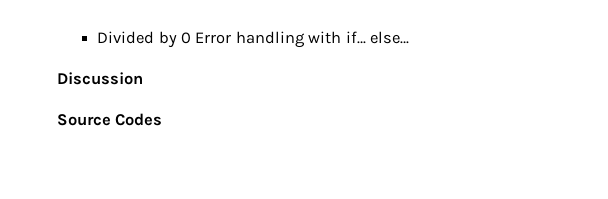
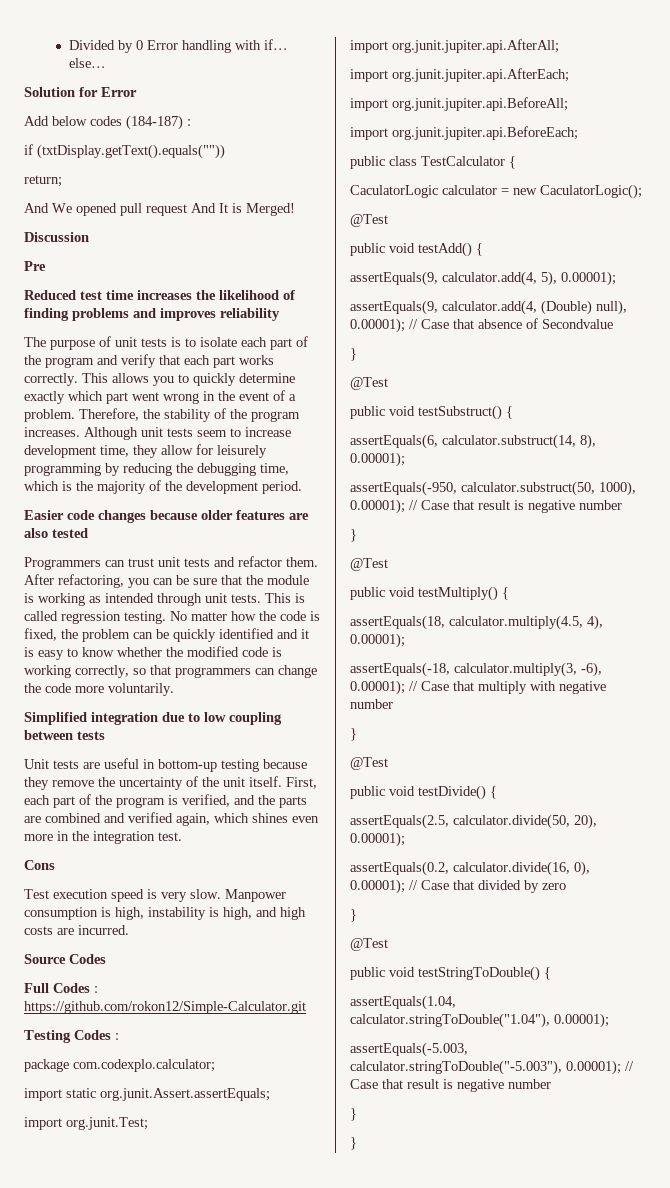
+ Solution for Error
+ Add below codes (184-187) :
+ if (txtDisplay.getText().equals(""))
+ return;
+ And We opened pull request And It is Merged!
  Discussion
+ Pre
+ Reduced test time increases the likelihood of finding problems and improves reliability
+ The purpose of unit tests is to isolate each part of the program and verify that each part works correctly. This allows you to quickly determine exactly which part went wrong in the event of a problem. Therefore, the stability of the program increases. Although unit tests seem to increase development time, they allow for leisurely programming by reducing the debugging time, which is the majority of the development period.
+ Easier code changes because older features are also tested
+ Programmers can trust unit tests and refactor them. After refactoring, you can be sure that the module is working as intended through unit tests. This is called regression testing. No matter how the code is fixed, the problem can be quickly identified and it is easy to know whether the modified code is working correctly, so that programmers can change the code more voluntarily.
+ Simplified integration due to low coupling between tests
+ Unit tests are useful in bottom-up testing because they remove the uncertainty of the unit itself. First, each part of the program is verified, and the parts are combined and verified again, which shines even more in the integration test.
+ Cons
+ Test execution speed is very slow. Manpower consumption is high, instability is high, and high costs are incurred.
  Source Codes
+ Full Codes : https://github.com/rokon12/Simple-Calculator.git
+ Testing Codes :
+ package com.codexplo.calculator;
+ import static org.junit.Assert.assertEquals;
+ import org.junit.Test;
+ import org.junit.jupiter.api.AfterAll;
+ import org.junit.jupiter.api.AfterEach;
+ import org.junit.jupiter.api.BeforeAll;
+ import org.junit.jupiter.api.BeforeEach;
+ public class TestCalculator {
+ CaculatorLogic calculator = new CaculatorLogic();
+ @Test
+ public void testAdd() {
+ assertEquals(9, calculator.add(4, 5), 0.00001);
+ assertEquals(9, calculator.add(4, (Double) null), 0.00001); // Case that absence of Secondvalue
+ }
+ @Test
+ public void testSubstruct() {
+ assertEquals(6, calculator.substruct(14, 8), 0.00001);
+ assertEquals(-950, calculator.substruct(50, 1000), 0.00001); // Case that result is negative number
+ }
+ @Test
+ public void testMultiply() {
+ assertEquals(18, calculator.multiply(4.5, 4), 0.00001);
+ assertEquals(-18, calculator.multiply(3, -6), 0.00001); // Case that multiply with negative number
+ }
+ @Test
+ public void testDivide() {
+ assertEquals(2.5, calculator.divide(50, 20), 0.00001);
+ assertEquals(0.2, calculator.divide(16, 0), 0.00001); // Case that divided by zero
+ }
+ @Test
+ public void testStringToDouble() {
+ assertEquals(1.04, calculator.stringToDouble("1.04"), 0.00001);
+ assertEquals(-5.003, calculator.stringToDouble("-5.003"), 0.00001); // Case that result is negative number
+ }
+ }

